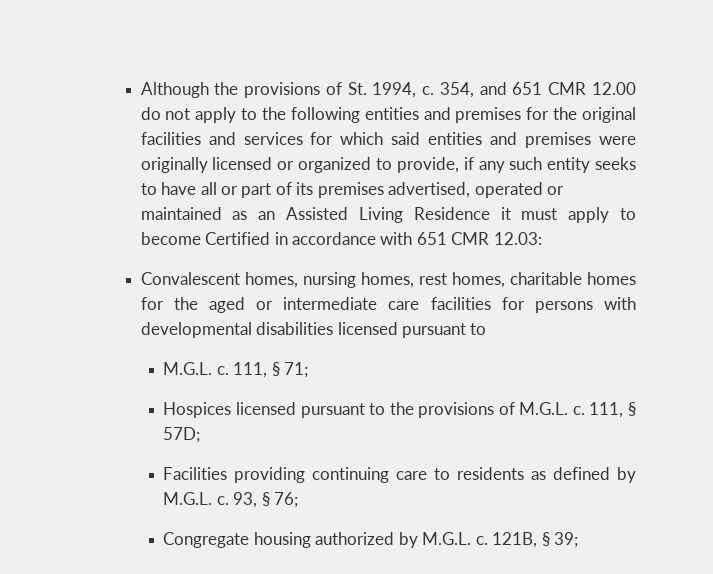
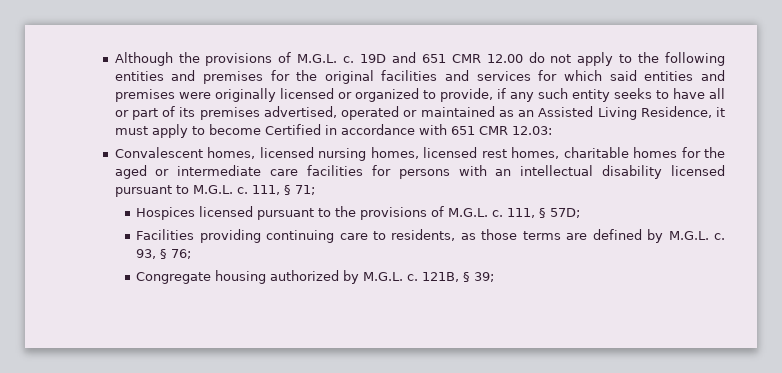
- Although the provisions of St. 1994, c. 354, and 651 CMR 12.00 do not apply to the following entities and premises for the original facilities and services for which said entities and premises were originally licensed or organized to provide, if any such entity seeks to have all or part of its premises advertised, operated or maintained as an Assisted Living Residence it must apply to become Certified in accordance with 651 CMR 12.03:
+ Although the provisions of M.G.L. c. 19D and 651 CMR 12.00 do not apply to the following entities and premises for the original facilities and services for which said entities and premises were originally licensed or organized to provide, if any such entity seeks to have all or part of its premises advertised, operated or maintained as an Assisted Living Residence, it must apply to become Certified in accordance with 651 CMR 12.03:
- Convalescent homes, nursing homes, rest homes, charitable homes for the aged or intermediate care facilities for persons with developmental disabilities licensed pursuant to
- M.G.L. c.
+ Convalescent homes, licensed nursing homes, licensed rest homes, charitable homes for the aged or intermediate care facilities for persons with an intellectual disability licensed pursuant to M.G.L. c.
- Facilities providing continuing care to residents as defined by M.G.L. c.
+ Facilities providing continuing care to residents, as those terms are defined by M.G.L. c.

